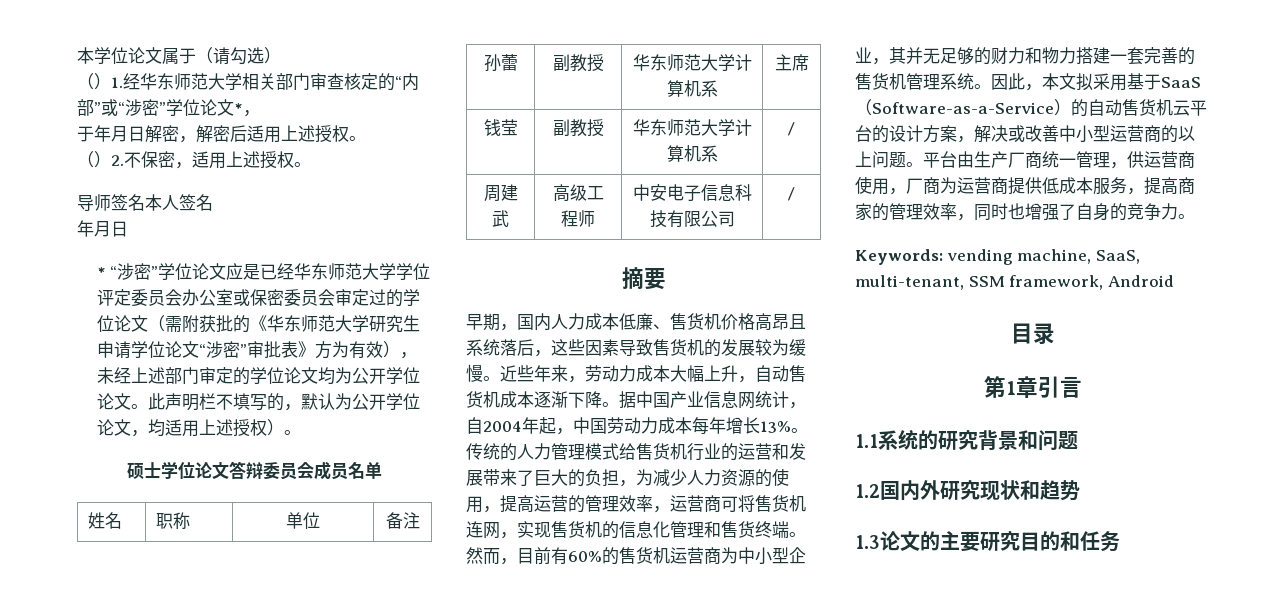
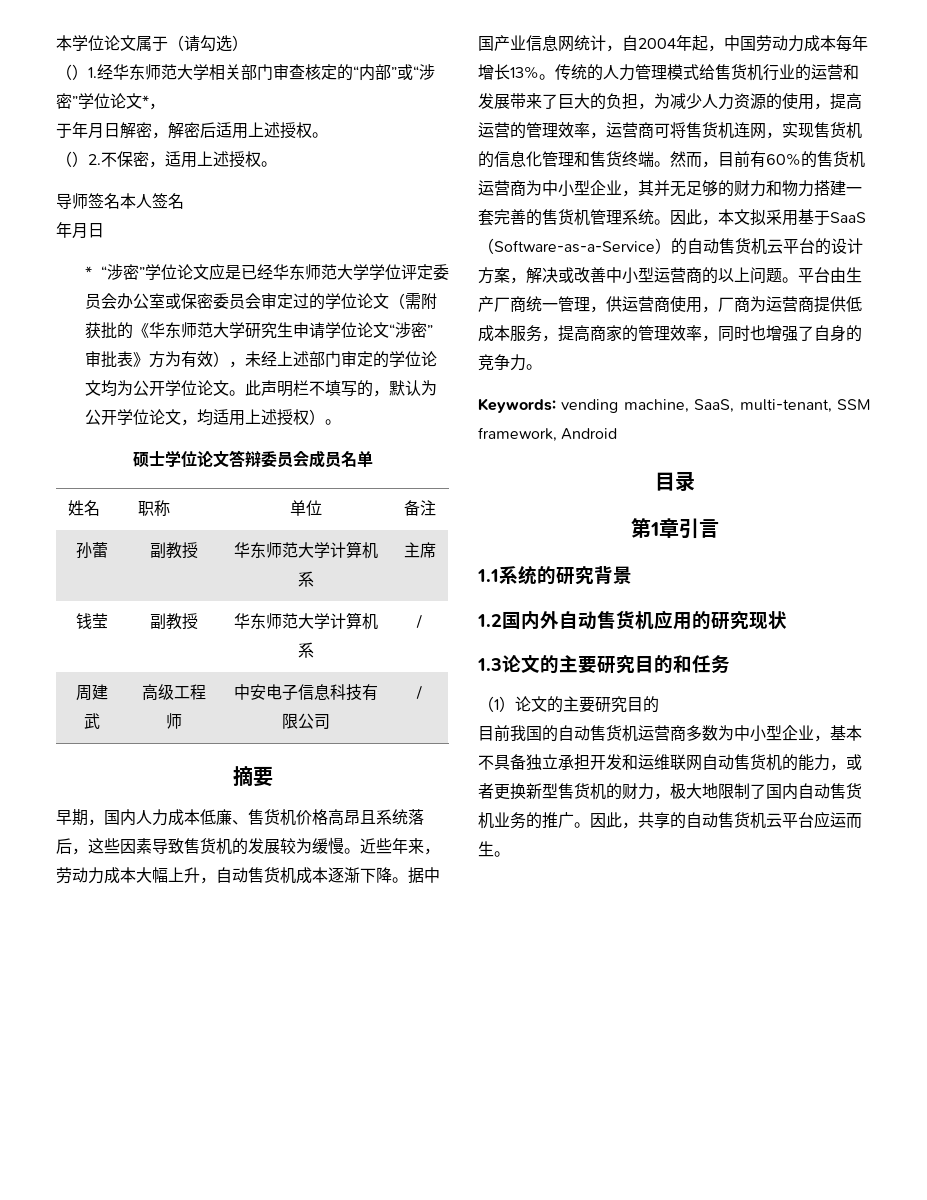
- 1.1系统的研究背景和问题
+ 1.1系统的研究背景
- 1.2国内外研究现状和趋势
+ 1.2国内外自动售货机应用的研究现状
+ （1）论文的主要研究目的
+ 目前我国的自动售货机运营商多数为中小型企业，基本不具备独立承担开发和运维联网自动售货机的能力，或者更换新型售货机的财力，极大地限制了国内自动售货机业务的推广。因此，共享的自动售货机云平台应运而生。

